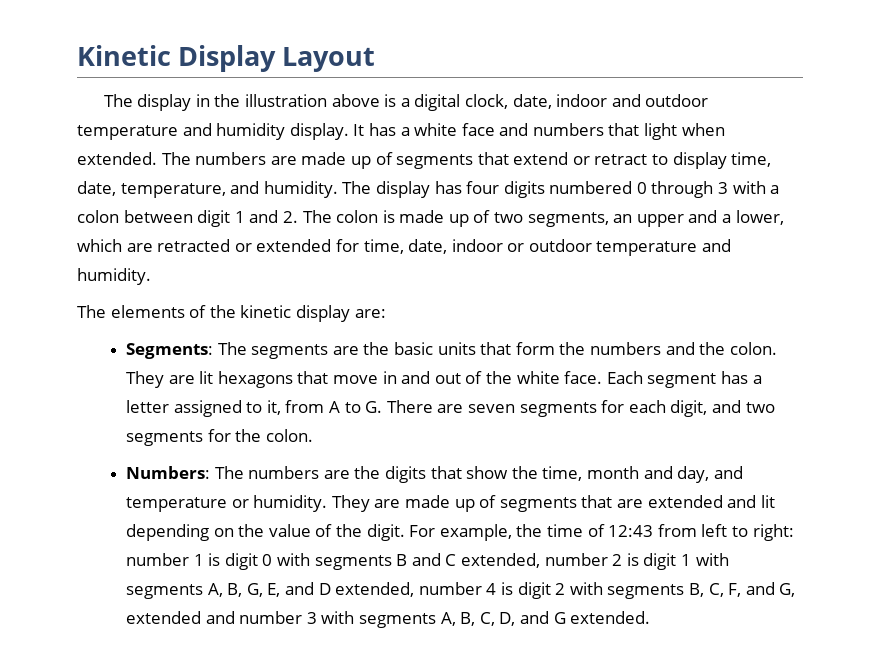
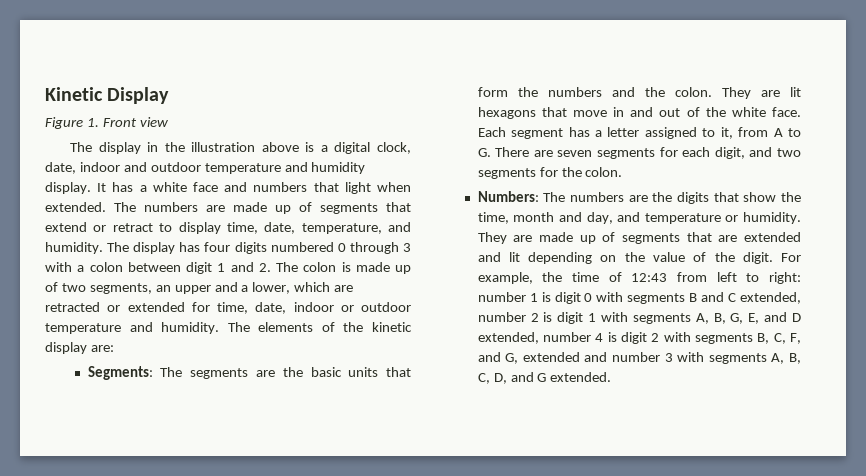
- Kinetic Display Layout
+ Kinetic Display
+ Figure 1. Front view
- The display has four digits numbered 0 through 3 with a colon between digit 1 and 2. The colon is made up of two segments, an upper and a lower, which are retracted or extended for time, date, indoor or outdoor temperature and humidity.
- The elements of the kinetic display are:
+ The display has four digits numbered 0 through 3 with a colon between digit 1 and 2. The colon is made up of two segments, an upper and a lower, which are retracted or extended for time, date, indoor or outdoor temperature and humidity. The elements of the kinetic display are:

